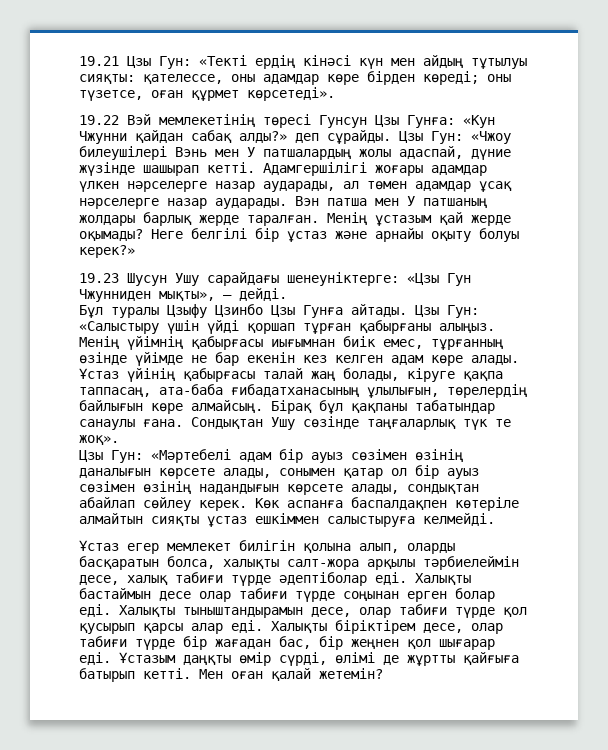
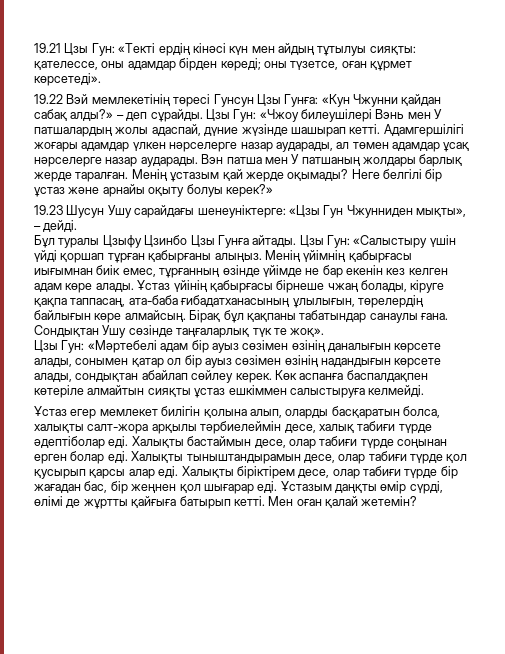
- 19.21 Цзы Гун: «Текті ердің кінәсі күн мен айдың тұтылуы сияқты: қателессе, оны адамдар көре бірден көреді; оны түзетсе, оған құрмет көрсетеді».
+ 19.21 Цзы Гун: «Текті ердің кінәсі күн мен айдың тұтылуы сияқты: қателессе, оны адамдар бірден көреді; оны түзетсе, оған құрмет көрсетеді».
- 19.22 Вэй мемлекетінің төресі Гунсун Цзы Гунға: «Кун Чжунни қайдан сабақ алды?» деп сұрайды.
+ 19.22 Вэй мемлекетінің төресі Гунсун Цзы Гунға: «Кун Чжунни қайдан сабақ алды?» – деп сұрайды.
- Ұстаз үйінің қабырғасы талай жаң болады, кіруге қақпа таппасаң, ата-баба ғибадатханасының ұлылығын, төрелердің байлығын көре алмайсың.
+ Ұстаз үйінің қабырғасы бірнеше чжаң болады, кіруге қақпа таппасаң, ата-баба ғибадатханасының ұлылығын, төрелердің байлығын көре алмайсың.
- Халықты бастаймын десе олар табиғи түрде соңынан ерген болар еді.
+ Халықты бастаймын десе, олар табиғи түрде соңынан ерген болар еді.

